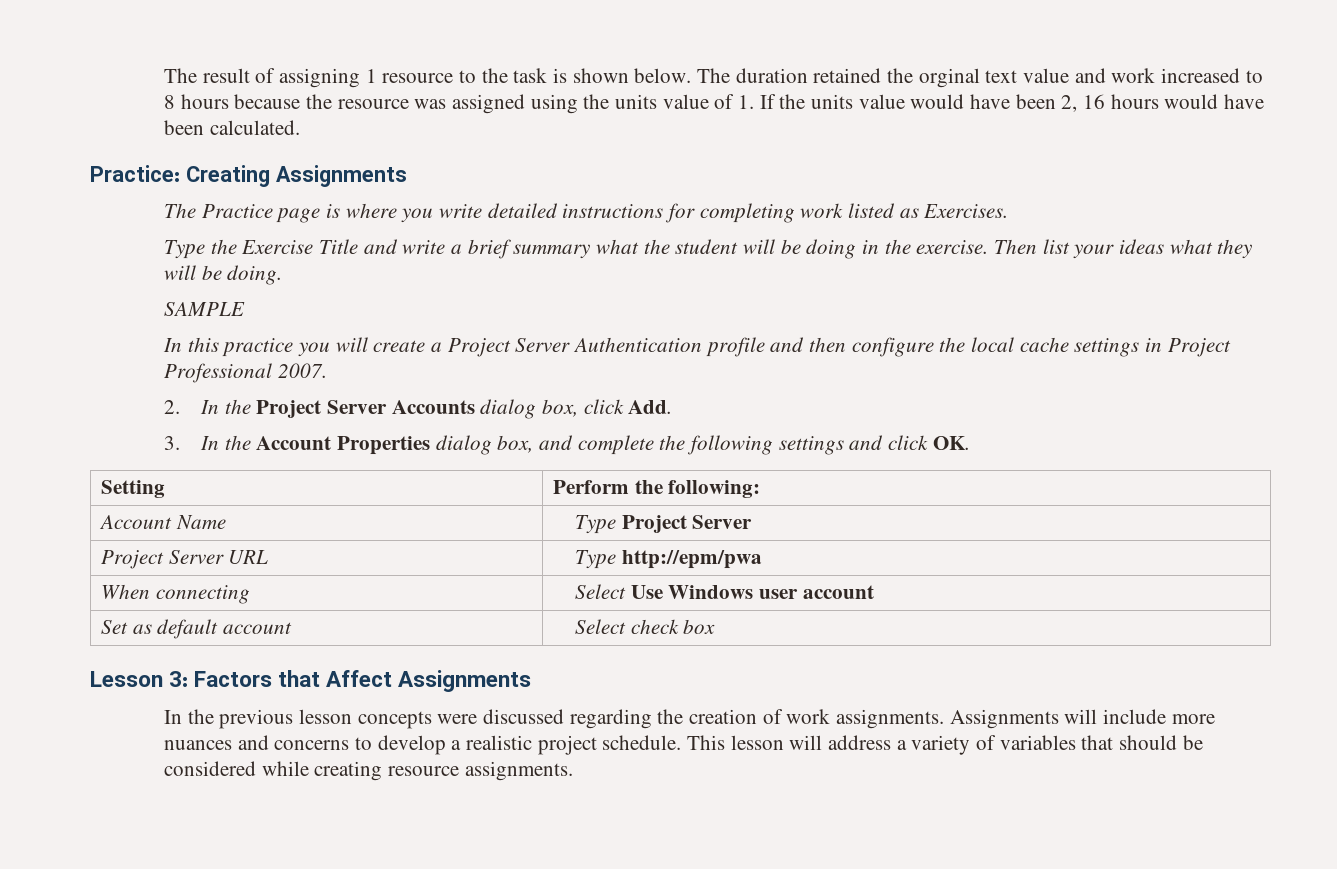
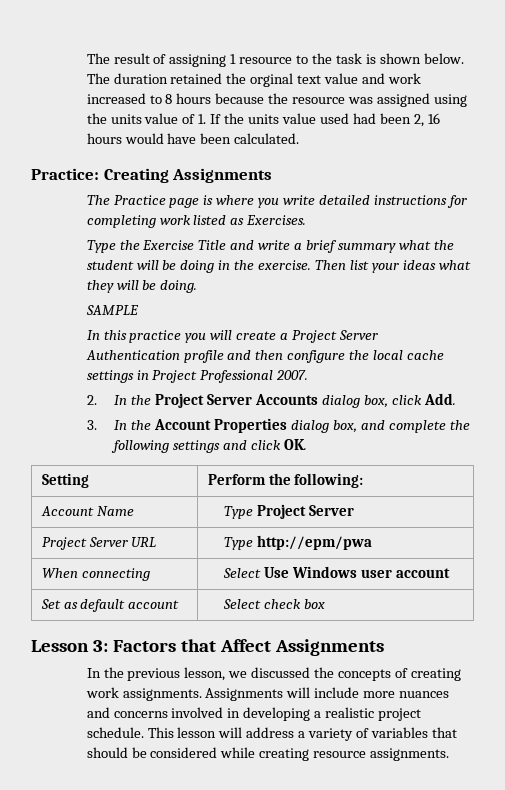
- The duration retained the orginal text value and work increased to 8 hours because the resource was assigned using the units value of 1. If the units value would have been 2, 16 hours would have been calculated.
+ The duration retained the orginal text value and work increased to 8 hours because the resource was assigned using the units value of 1. If the units value used had been 2, 16 hours would have been calculated.
- In the previous lesson concepts were discussed regarding the creation of work assignments.
+ In the previous lesson, we discussed the concepts of creating work assignments.
- Assignments will include more nuances and concerns to develop a realistic project schedule.
+ Assignments will include more nuances and concerns involved in developing a realistic project schedule.

